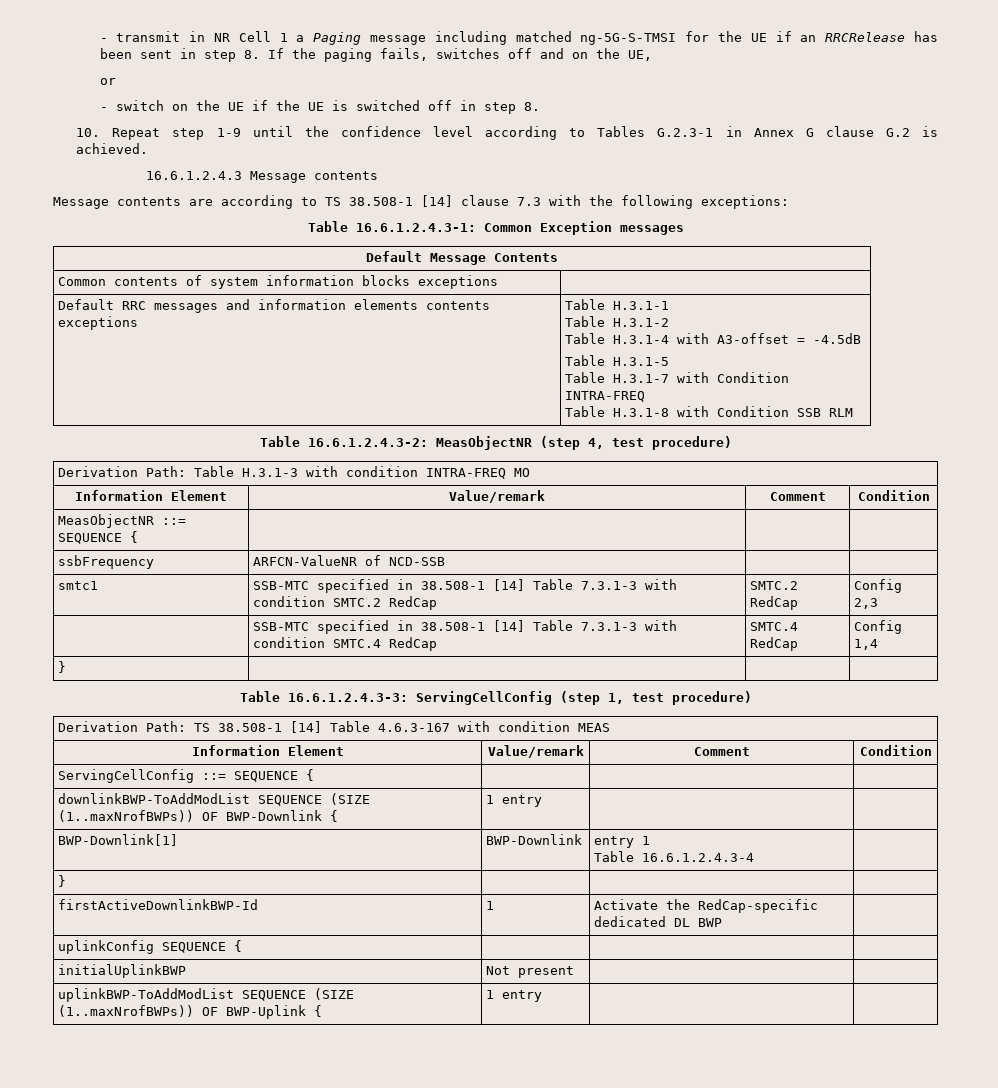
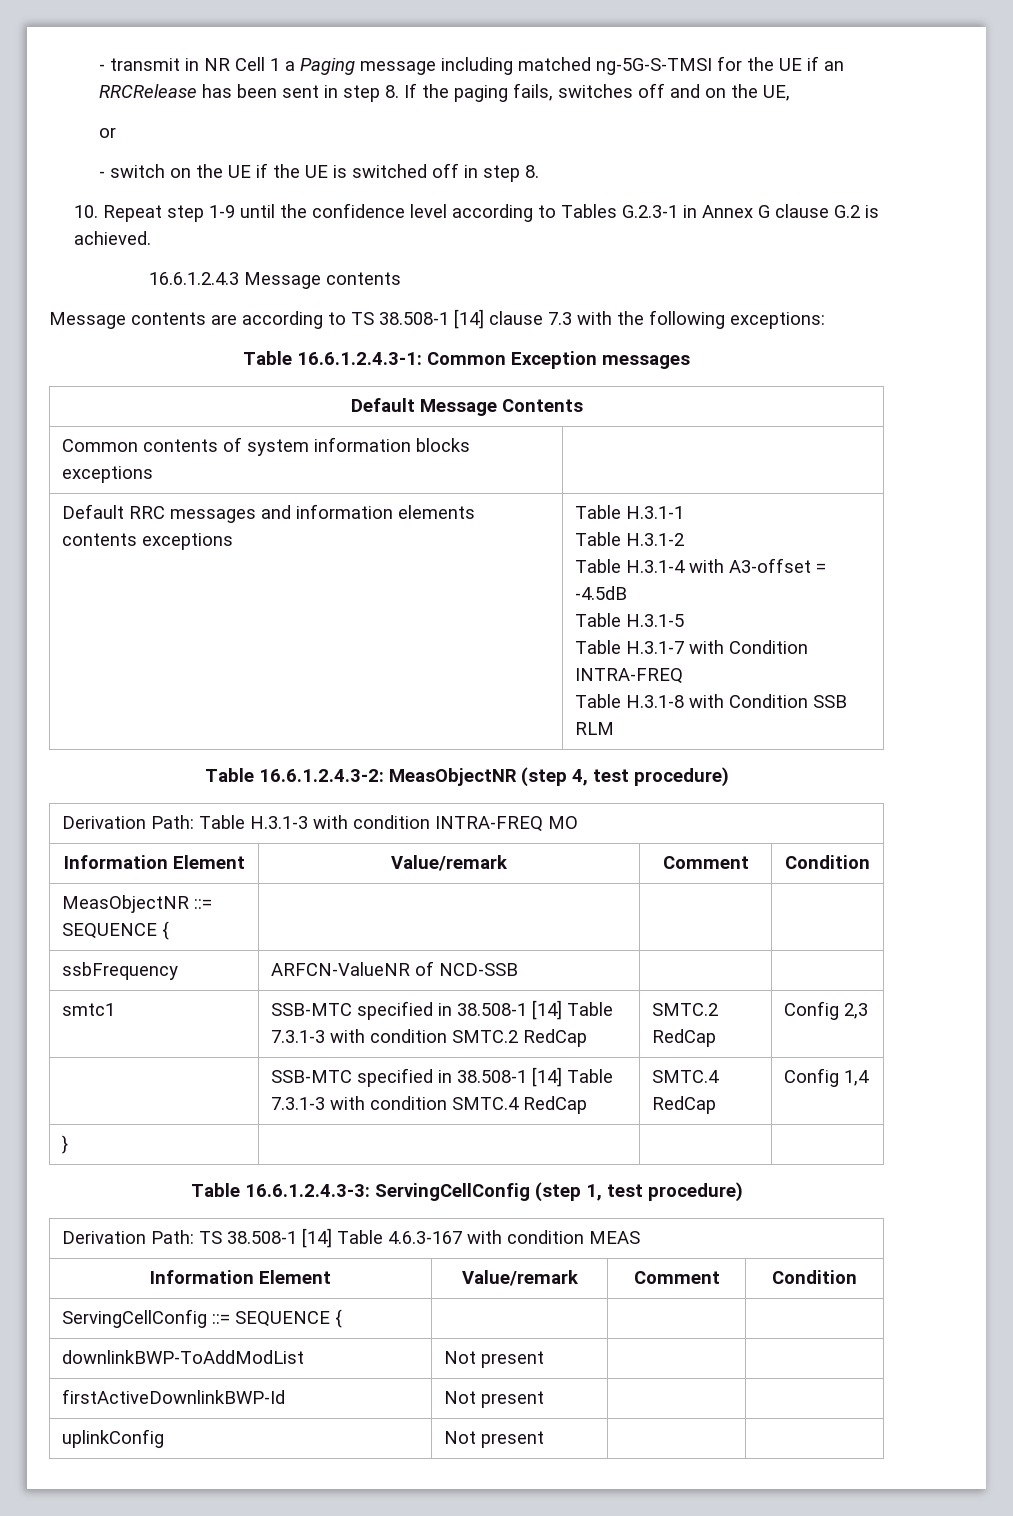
- downlinkBWP-ToAddModList SEQUENCE (SIZE (1..maxNrofBWPs)) OF BWP-Downlink { | 1 entry | |
- BWP-Downlink[1] | BWP-Downlink | entry 1
- Table 16.6.1.2.4.3-4 |
- } | | |
- firstActiveDownlinkBWP-Id | 1 | Activate the RedCap-specific dedicated DL BWP |
- uplinkConfig SEQUENCE { | | |
- initialUplinkBWP | Not present | |
- uplinkBWP-ToAddModList SEQUENCE (SIZE (1..maxNrofBWPs)) OF BWP-Uplink { | 1 entry | |
+ downlinkBWP-ToAddModList | Not present | |
+ firstActiveDownlinkBWP-Id | Not present | |
+ uplinkConfig | Not present | |

